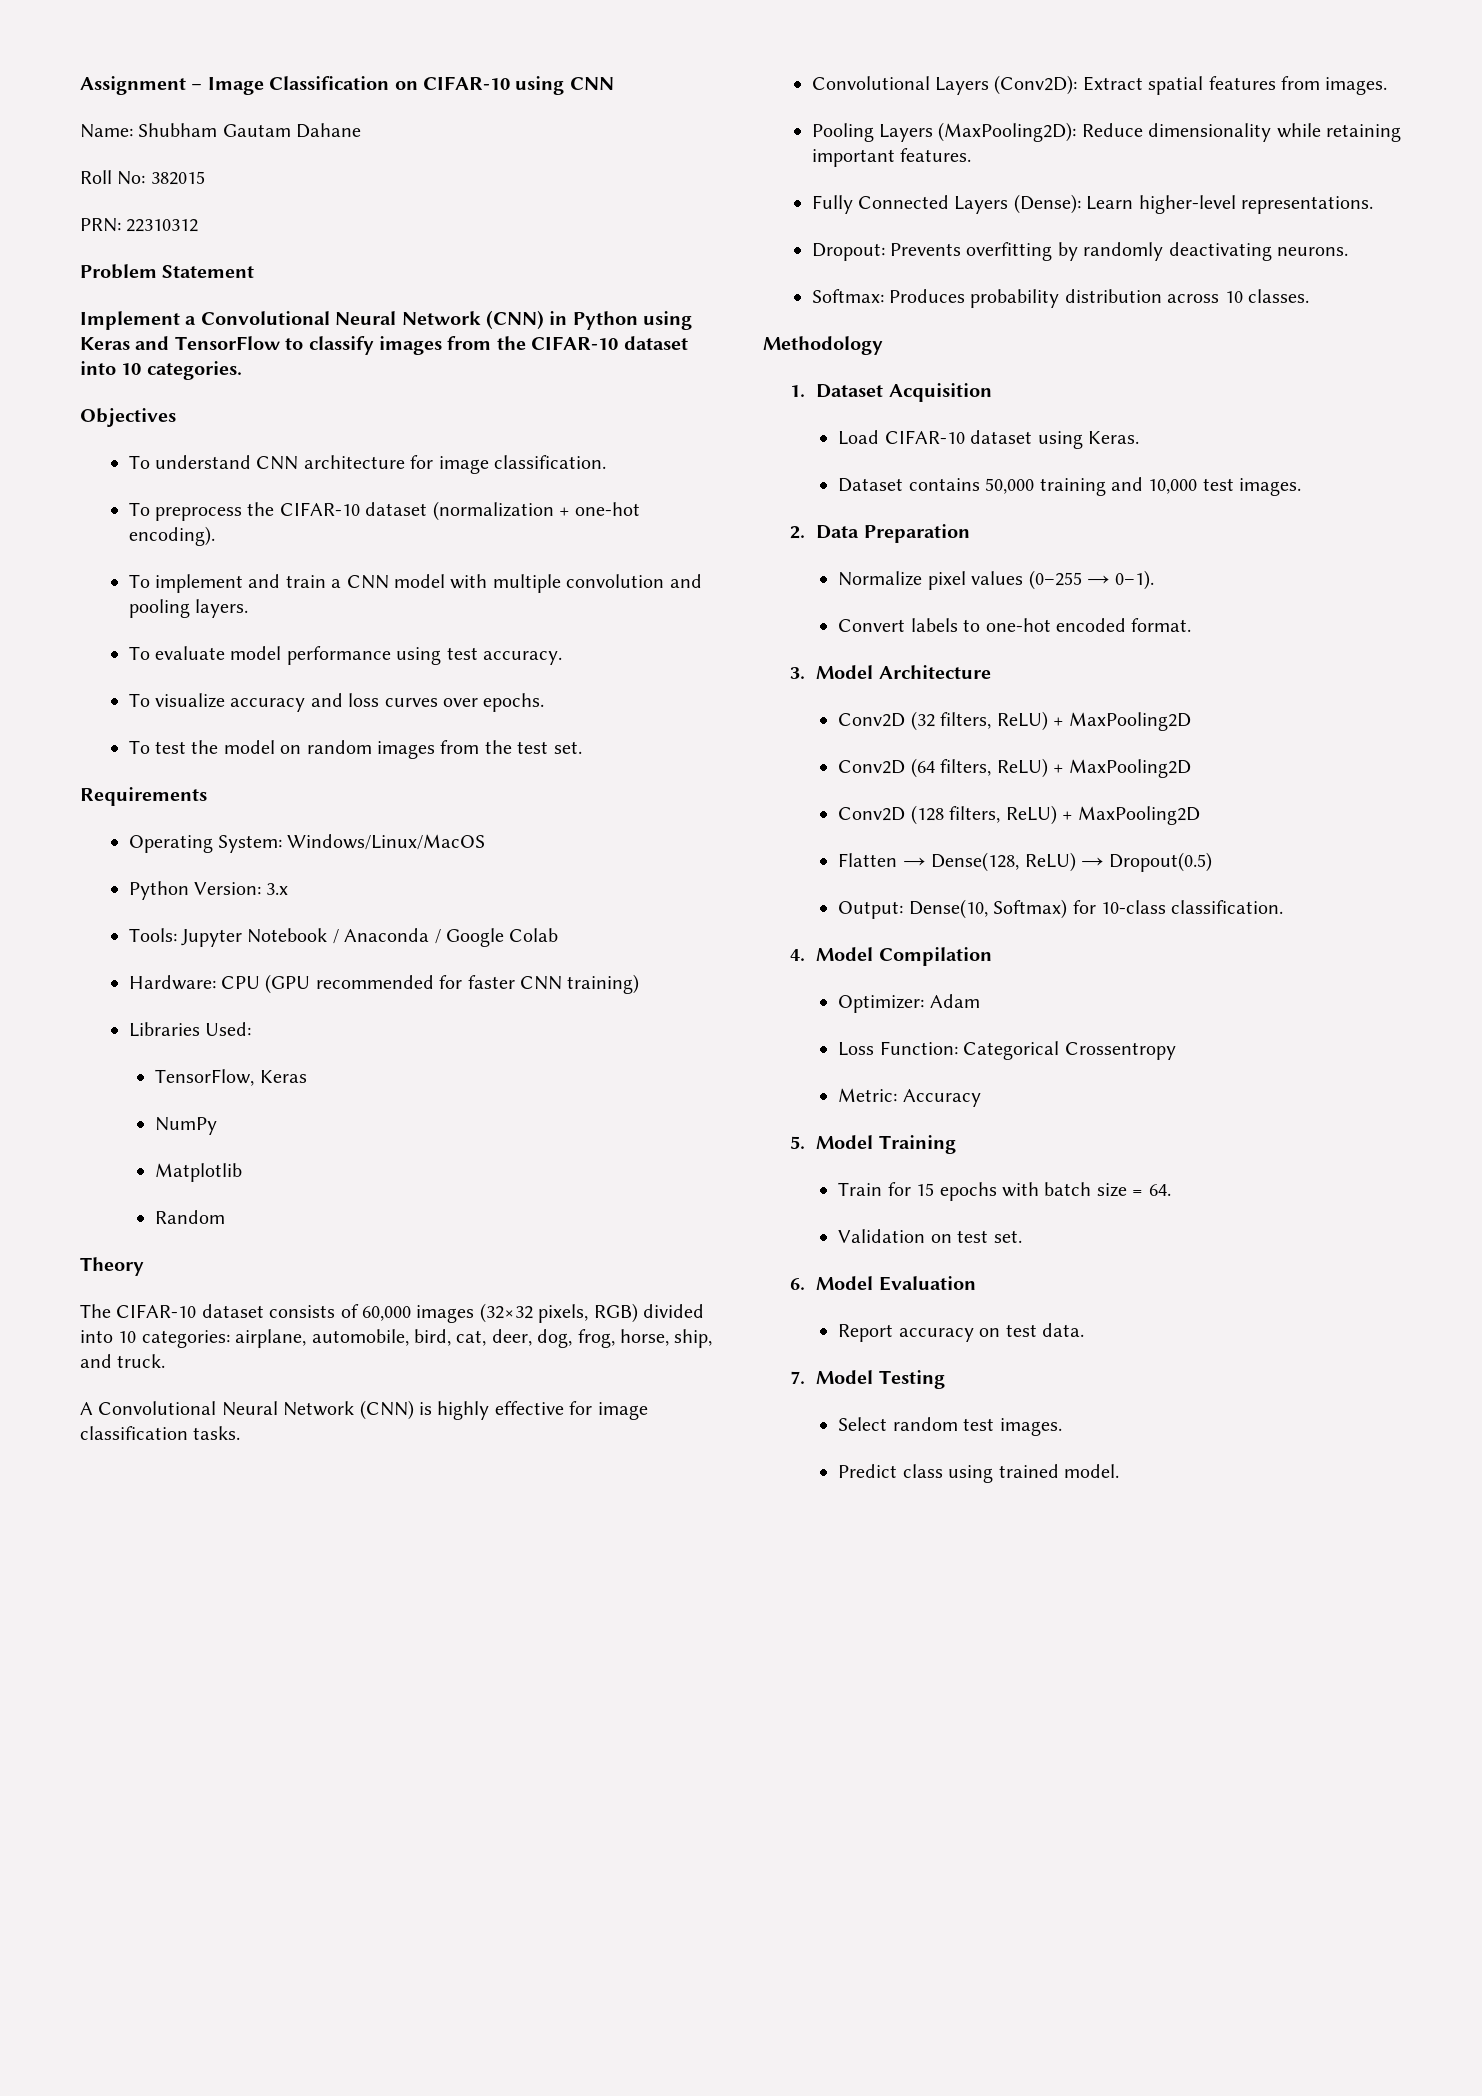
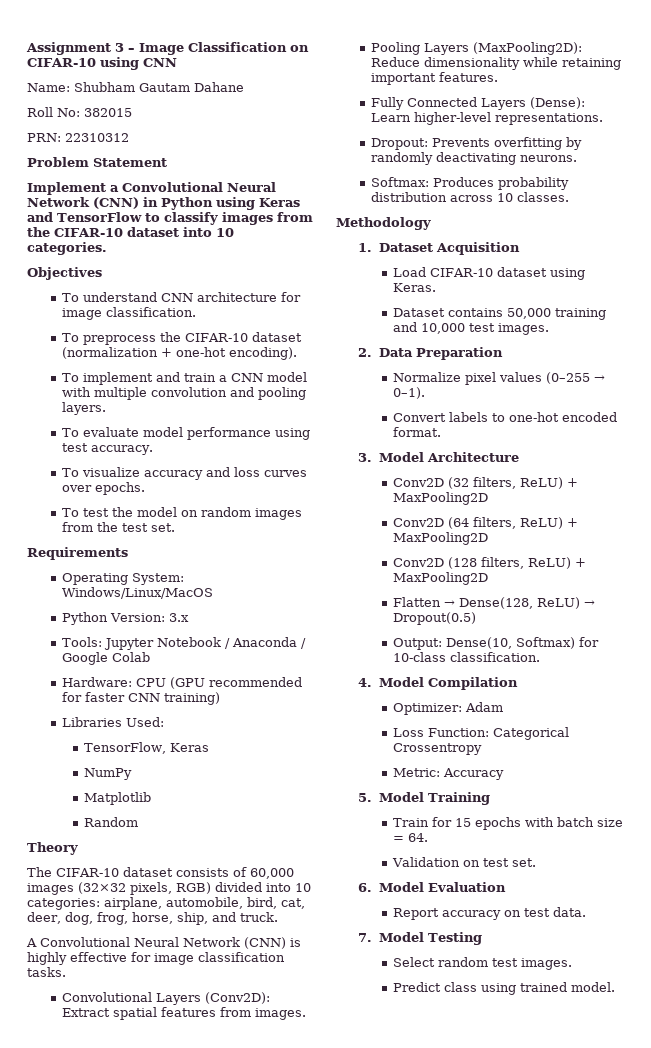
- Assignment – Image Classification on CIFAR-10 using CNN
+ Assignment 3 – Image Classification on CIFAR-10 using CNN

